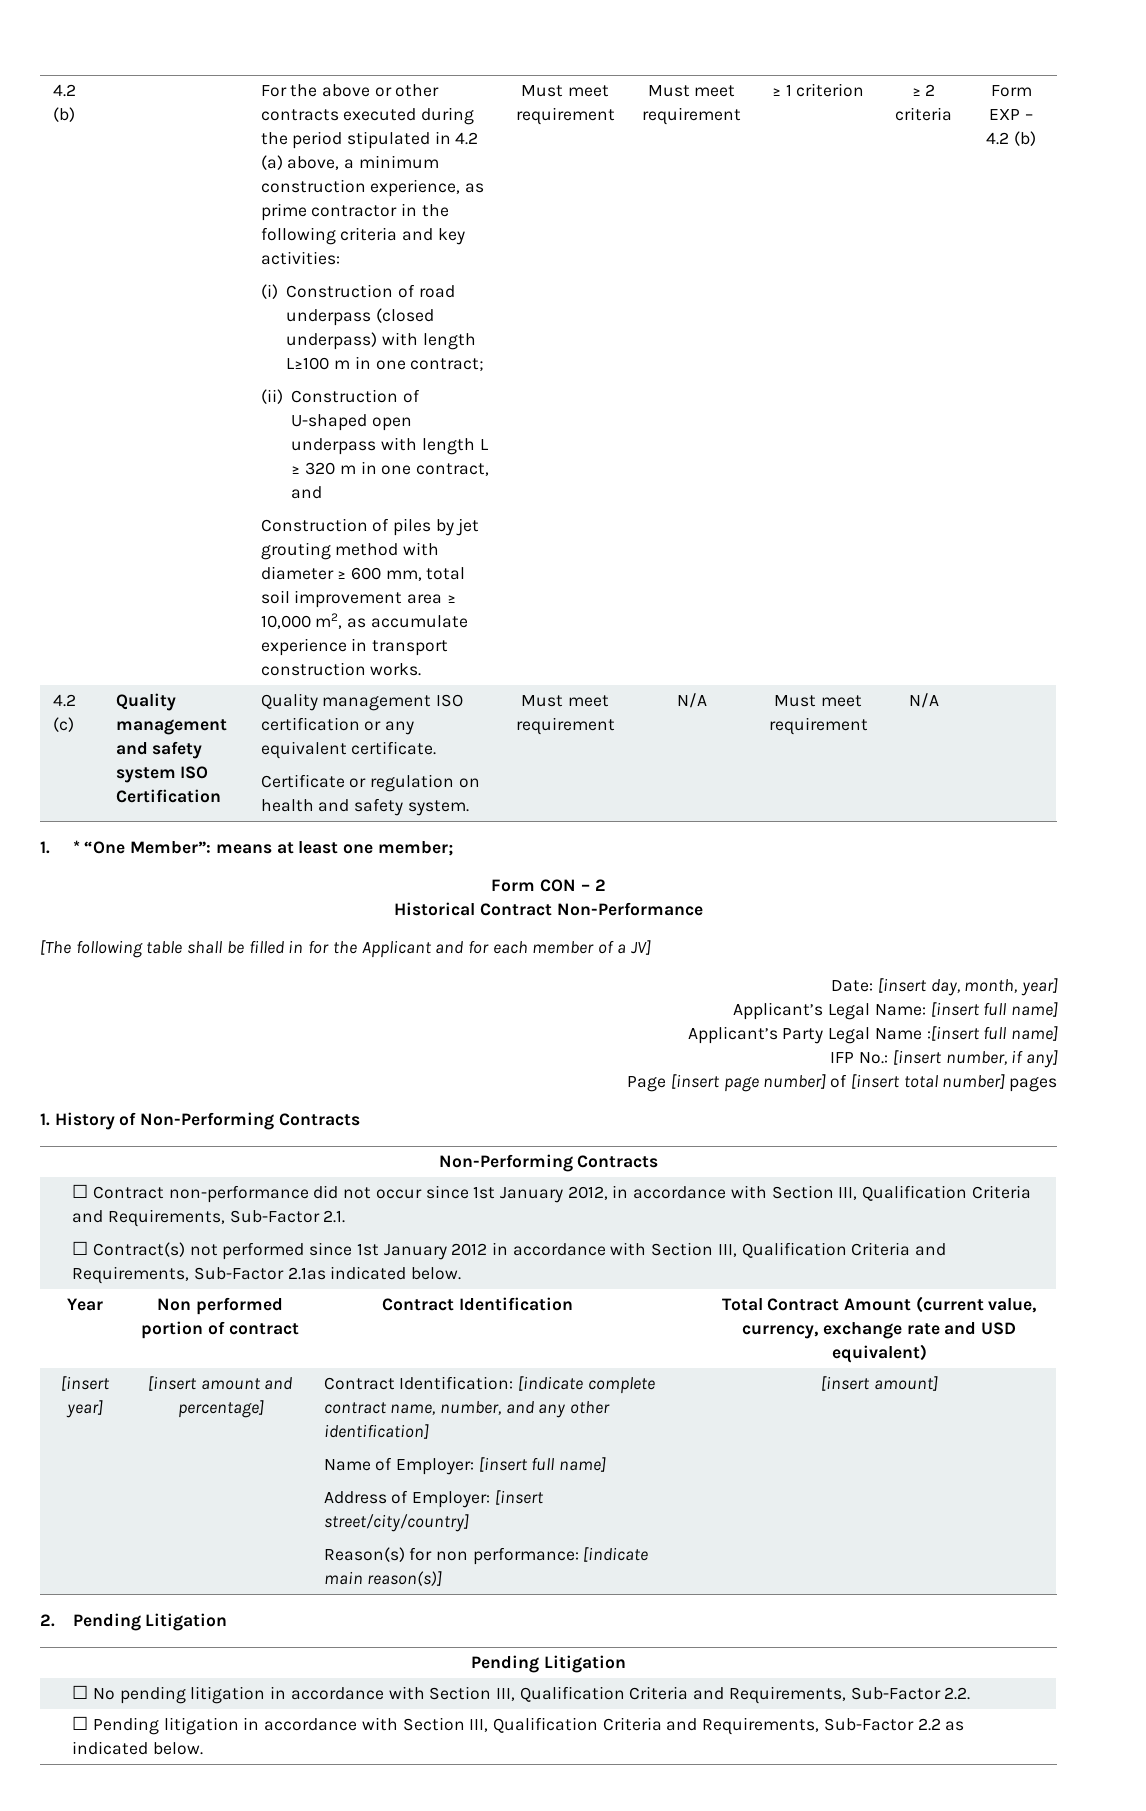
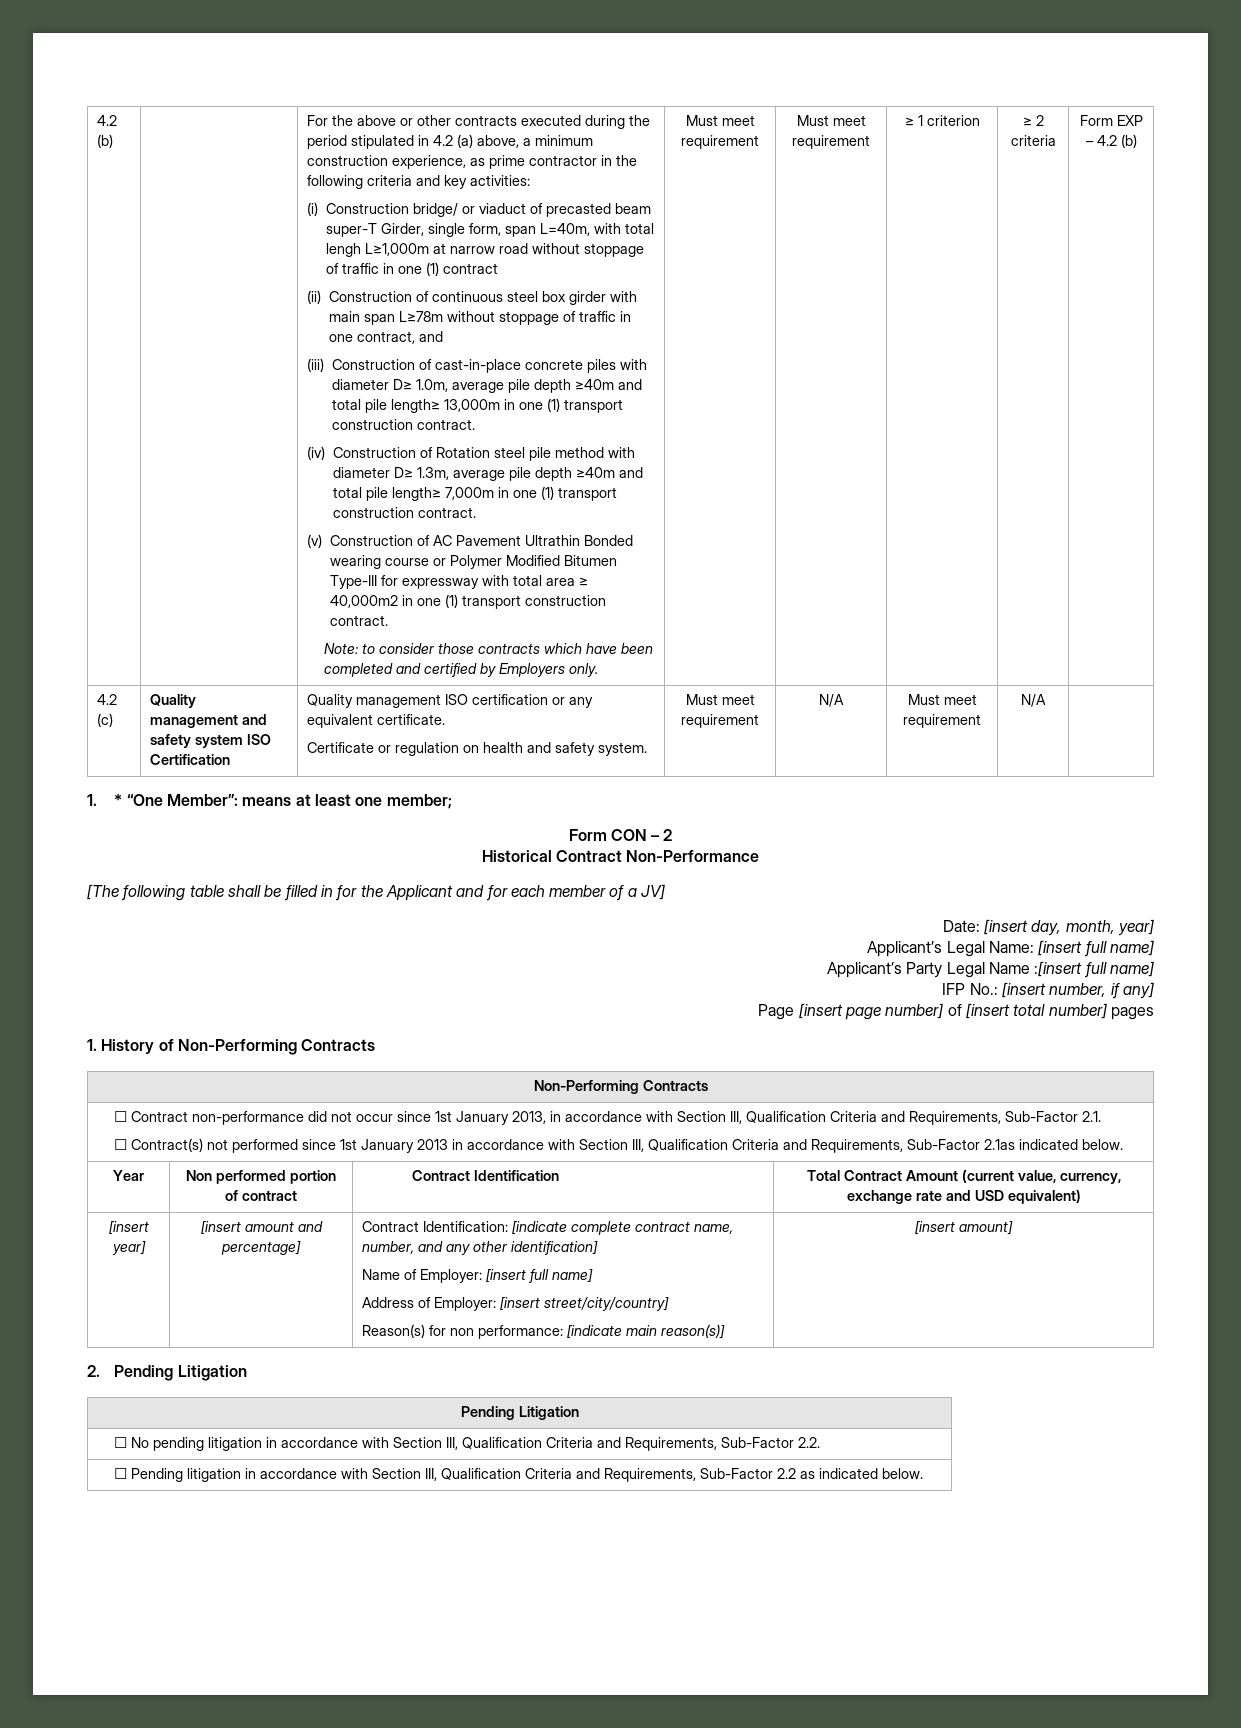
- (i) Construction of road underpass (closed underpass) with length L≥100 m in one contract;
- (ii) Construction of U-shaped open underpass with length L ≥ 320 m in one contract, and
+ (i) Construction bridge/ or viaduct of precasted beam super-T Girder, single form, span L=40m, with total lengh L≥1,000m at narrow road without stoppage of traffic in one (1) contract
+ (ii) Construction of continuous steel box girder with main span L≥78m without stoppage of traffic in one contract, and
- Construction of piles by jet grouting method with diameter ≥ 600 mm, total soil improvement area ≥ 10,000 m2, as accumulate experience in transport construction works.
+ (iii) Construction of cast-in-place concrete piles with diameter D≥ 1.0m, average pile depth ≥40m and total pile length≥ 13,000m in one (1) transport construction contract.
+ (iv) Construction of Rotation steel pile method with diameter D≥ 1.3m, average pile depth ≥40m and total pile length≥ 7,000m in one (1) transport construction contract.
+ (v) Construction of AC Pavement Ultrathin Bonded wearing course or Polymer Modified Bitumen Type-III for expressway with total area ≥ 40,000m2 in one (1) transport construction contract.
+ Note: to consider those contracts which have been completed and certified by Employers only.
- ☐ Contract non-performance did not occur since 1st January 2012, in accordance with Section III, Qualification Criteria and Requirements, Sub-Factor 2.1.
+ ☐ Contract non-performance did not occur since 1st January 2013, in accordance with Section III, Qualification Criteria and Requirements, Sub-Factor 2.1.
- ☐ Contract(s) not performed since 1st January 2012 in accordance with Section III, Qualification Criteria and Requirements, Sub-Factor 2.1as indicated below.
+ ☐ Contract(s) not performed since 1st January 2013 in accordance with Section III, Qualification Criteria and Requirements, Sub-Factor 2.1as indicated below.

